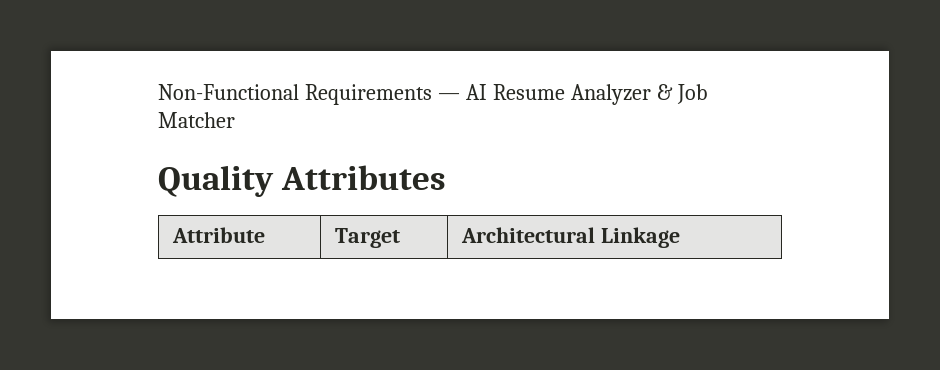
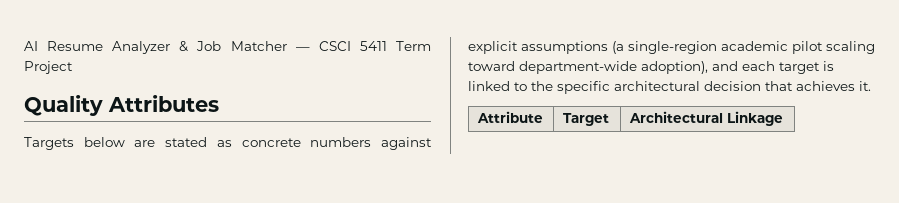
- Non-Functional Requirements — AI Resume Analyzer & Job Matcher
+ AI Resume Analyzer & Job Matcher — CSCI 5411 Term Project
  Quality Attributes
+ Targets below are stated as concrete numbers against explicit assumptions (a single-region academic pilot scaling toward department-wide adoption), and each target is linked to the specific architectural decision that achieves it.

